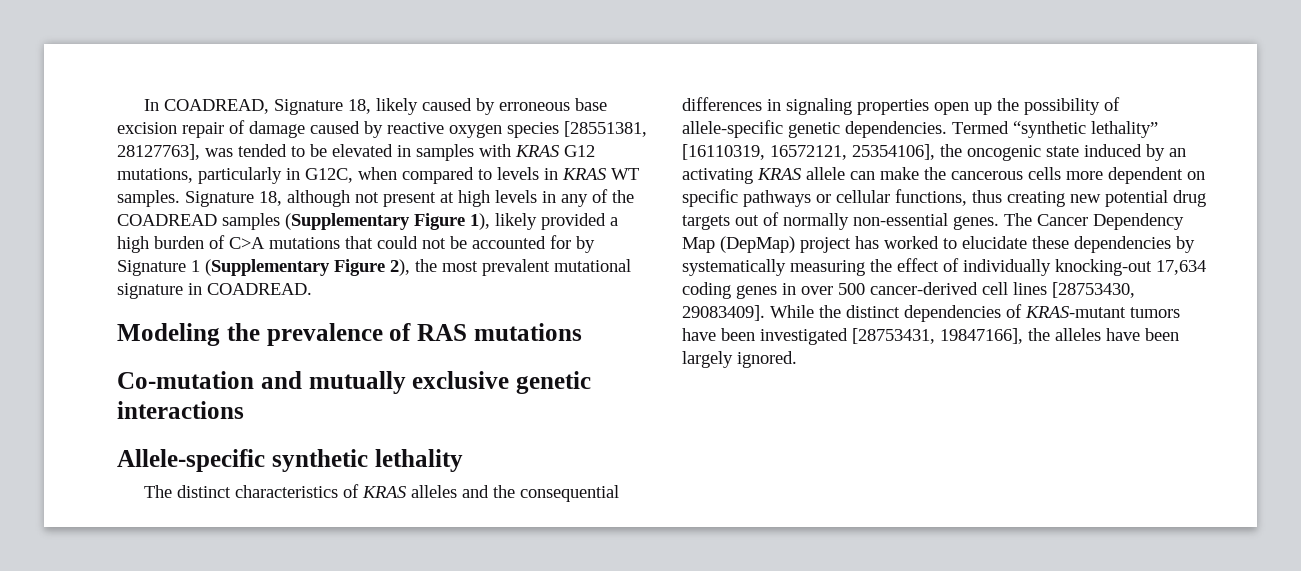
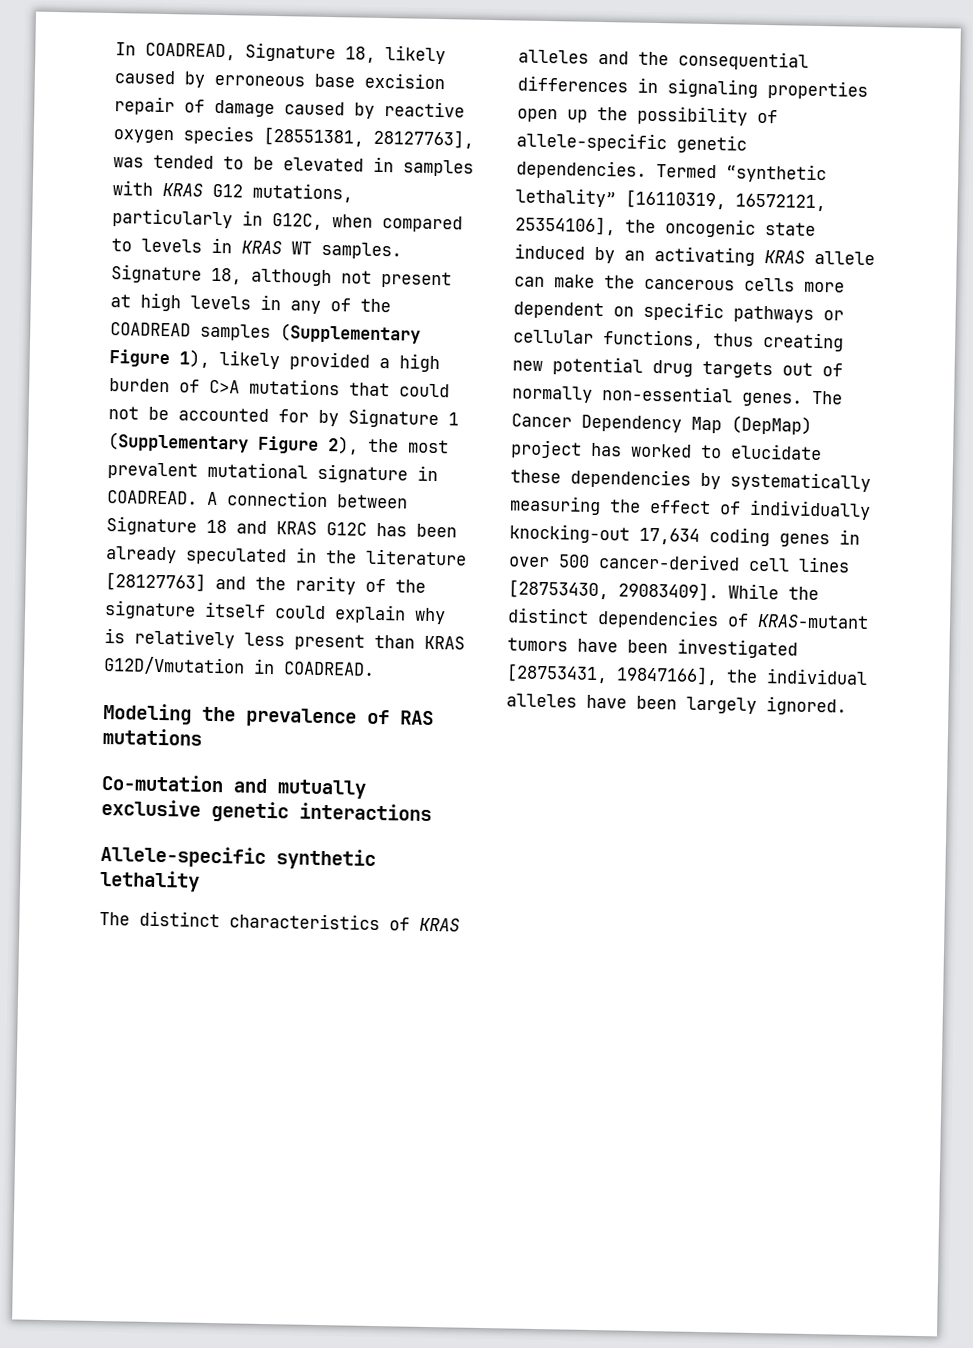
+ A connection between Signature 18 and KRAS G12C has been already speculated in the literature [28127763] and the rarity of the signature itself could explain why is relatively less present than KRAS G12D/Vmutation in COADREAD.
- While the distinct dependencies of KRAS-mutant tumors have been investigated [28753431, 19847166], the alleles have been largely ignored.
+ While the distinct dependencies of KRAS-mutant tumors have been investigated [28753431, 19847166], the individual alleles have been largely ignored.

